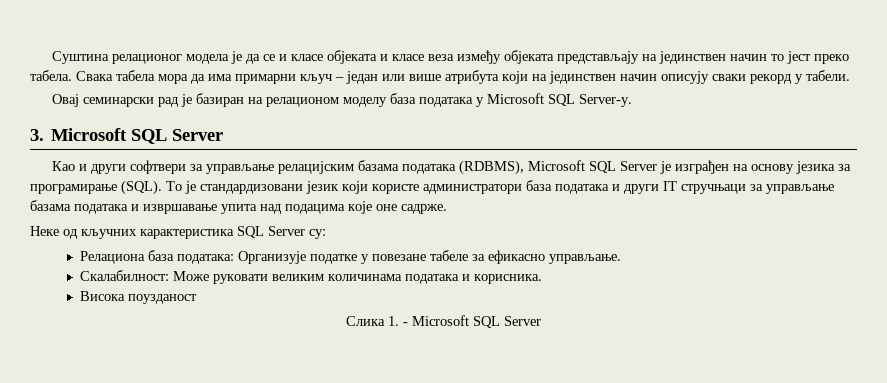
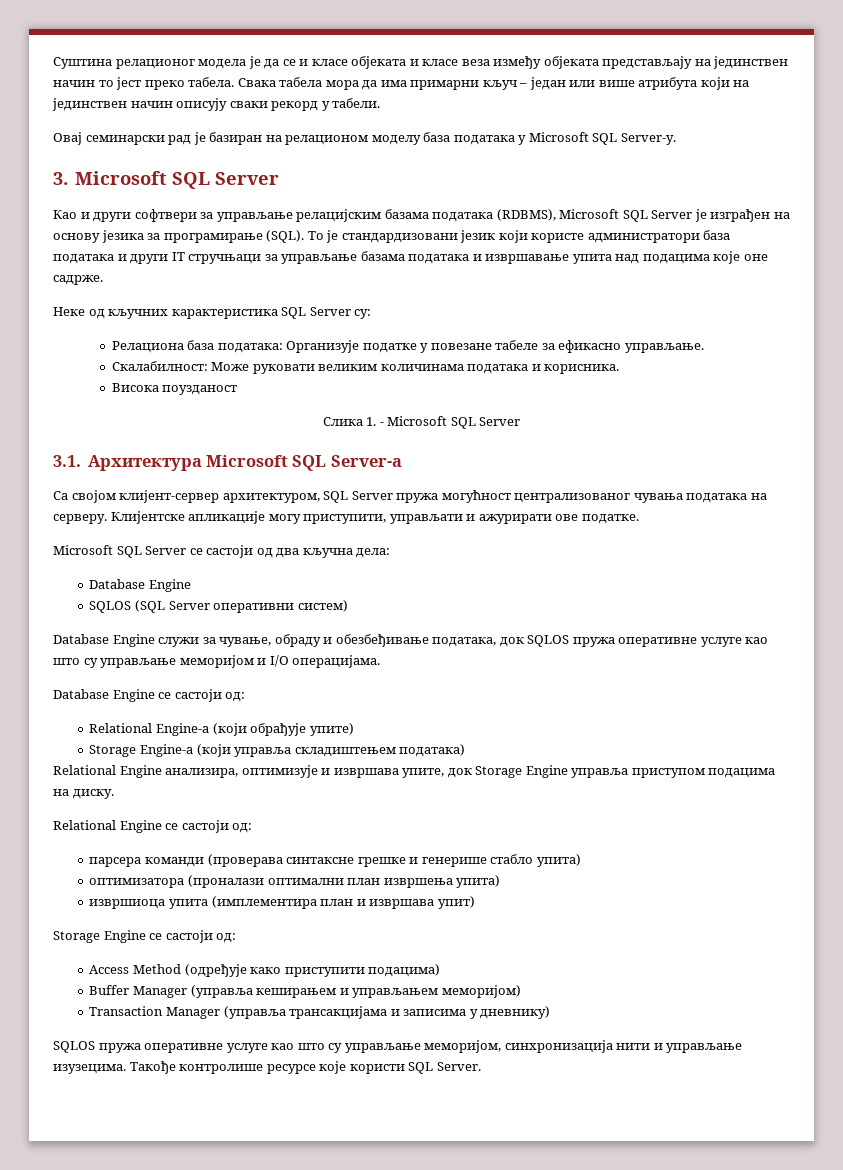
+ 3.1. Архитектура Microsoft SQL Server-a
+ Са својом клијент-сервер архитектуром, SQL Server пружа могућност централизованог чувања података на серверу. Клијентске апликације могу приступити, управљати и ажурирати ове податке.
+ Microsoft SQL Server се састоји од два кључна дела:
+ Database Engine
+ SQLOS (SQL Server оперативни систем)
+ Database Engine служи за чување, обраду и обезбеђивање података, док SQLOS пружа оперативне услуге као што су управљање меморијом и I/O операцијама.
+ Database Engine се састоји од:
+ Relational Engine-a (који обрађује упите)
+ Storage Engine-a (који управља складиштењем података)
+ Relational Engine анализира, оптимизује и извршава упите, док Storage Engine управља приступом подацима на диску.
+ Relational Engine се састоји од:
+ парсера команди (проверава синтаксне грешке и генерише стабло упита)
+ оптимизатора (проналази оптимални план извршења упита)
+ извршиоца упита (имплементира план и извршава упит)
+ Storage Engine се састоји од:
+ Access Method (одређује како приступити подацима)
+ Buffer Manager (управља кеширањем и управљањем меморијом)
+ Transaction Manager (управља трансакцијама и записима у дневнику)
+ SQLOS пружа оперативне услуге као што су управљање меморијом, синхронизација нити и управљање изузецима. Такође контролише ресурсе које користи SQL Server.

